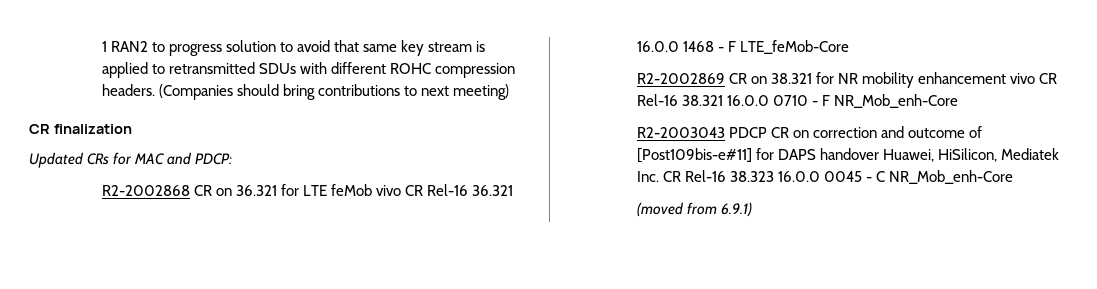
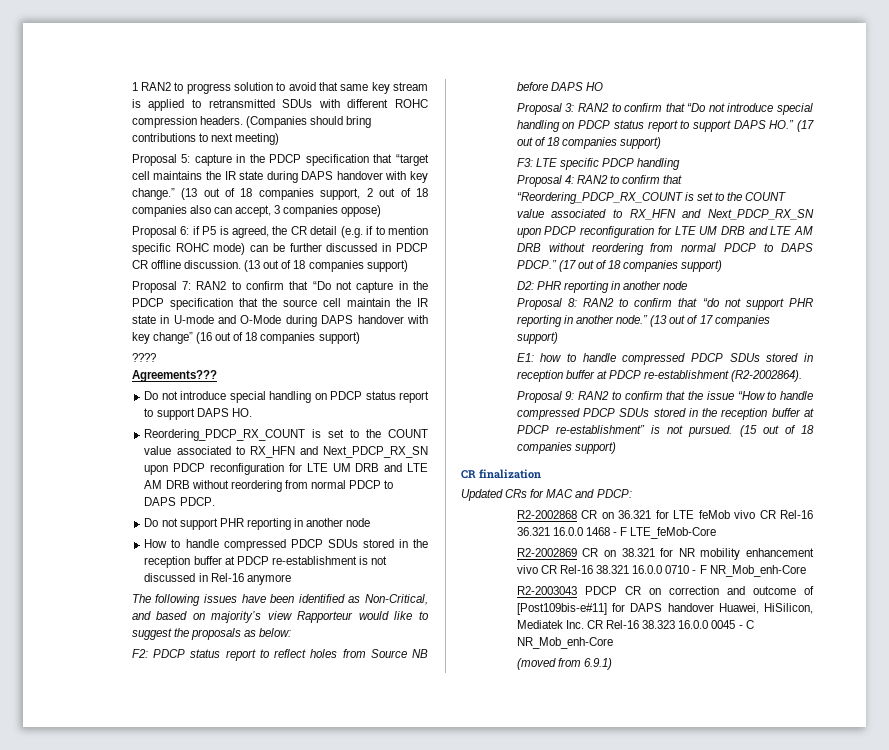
+ Proposal 5: capture in the PDCP specification that “target cell maintains the IR state during DAPS handover with key change.” (13 out of 18 companies support, 2 out of 18 companies also can accept, 3 companies oppose)
+ Proposal 6: if P5 is agreed, the CR detail (e.g. if to mention specific ROHC mode) can be further discussed in PDCP CR offline discussion. (13 out of 18 companies support)
+ Proposal 7: RAN2 to confirm that “Do not capture in the PDCP specification that the source cell maintain the IR state in U-mode and O-Mode during DAPS handover with key change” (16 out of 18 companies support)
+ ????
+ Agreements???
+ Do not introduce special handling on PDCP status report to support DAPS HO.
+ Reordering_PDCP_RX_COUNT is set to the COUNT value associated to RX_HFN and Next_PDCP_RX_SN upon PDCP reconfiguration for LTE UM DRB and LTE AM DRB without reordering from normal PDCP to DAPS PDCP.
+ Do not support PHR reporting in another node
+ How to handle compressed PDCP SDUs stored in the reception buffer at PDCP re-establishment is not discussed in Rel-16 anymore
+ The following issues have been identified as Non-Critical, and based on majority’s view Rapporteur would like to suggest the proposals as below:
+ F2: PDCP status report to reflect holes from Source NB before DAPS HO
+ Proposal 3: RAN2 to confirm that “Do not introduce special handling on PDCP status report to support DAPS HO.” (17 out of 18 companies support)
+ F3: LTE specific PDCP handling
+ Proposal 4: RAN2 to confirm that “Reordering_PDCP_RX_COUNT is set to the COUNT value associated to RX_HFN and Next_PDCP_RX_SN upon PDCP reconfiguration for LTE UM DRB and LTE AM DRB without reordering from normal PDCP to DAPS PDCP.” (17 out of 18 companies support)
+ D2: PHR reporting in another node
+ Proposal 8: RAN2 to confirm that “do not support PHR reporting in another node.” (13 out of 17 companies support)
+ E1: how to handle compressed PDCP SDUs stored in reception buffer at PDCP re-establishment (R2-2002864).
+ Proposal 9: RAN2 to confirm that the issue “How to handle compressed PDCP SDUs stored in the reception buffer at PDCP re-establishment” is not pursued. (15 out of 18 companies support)

